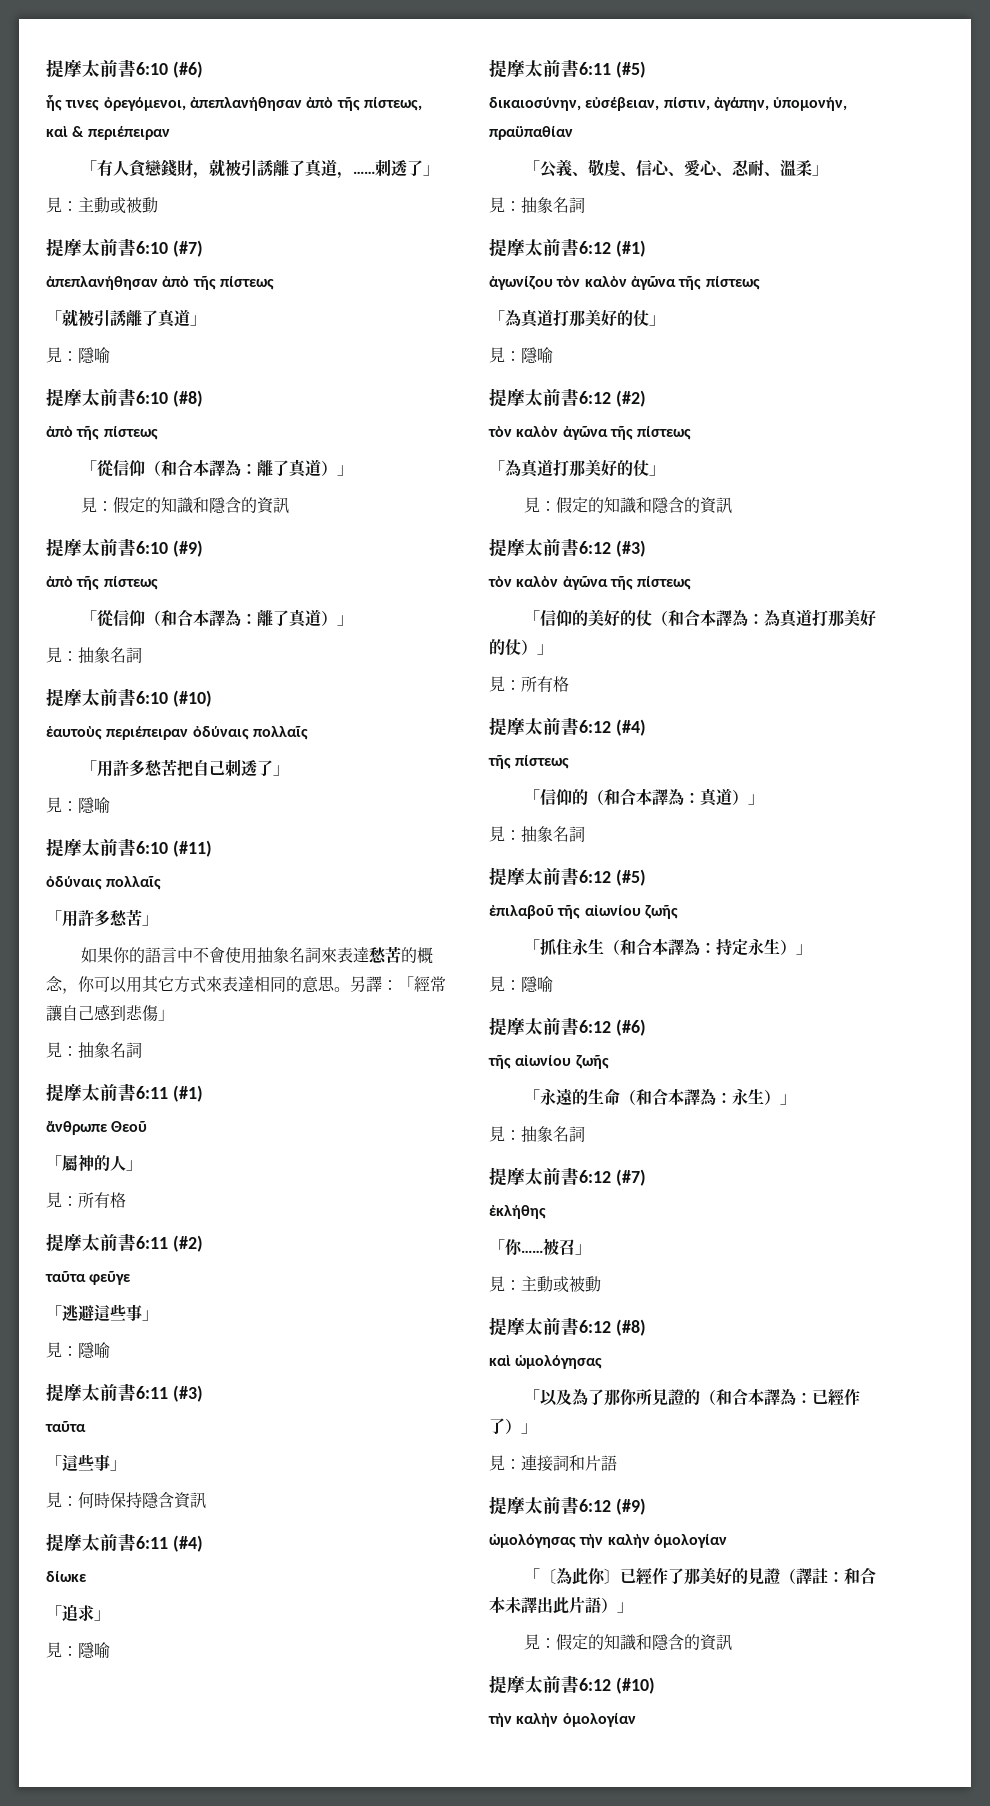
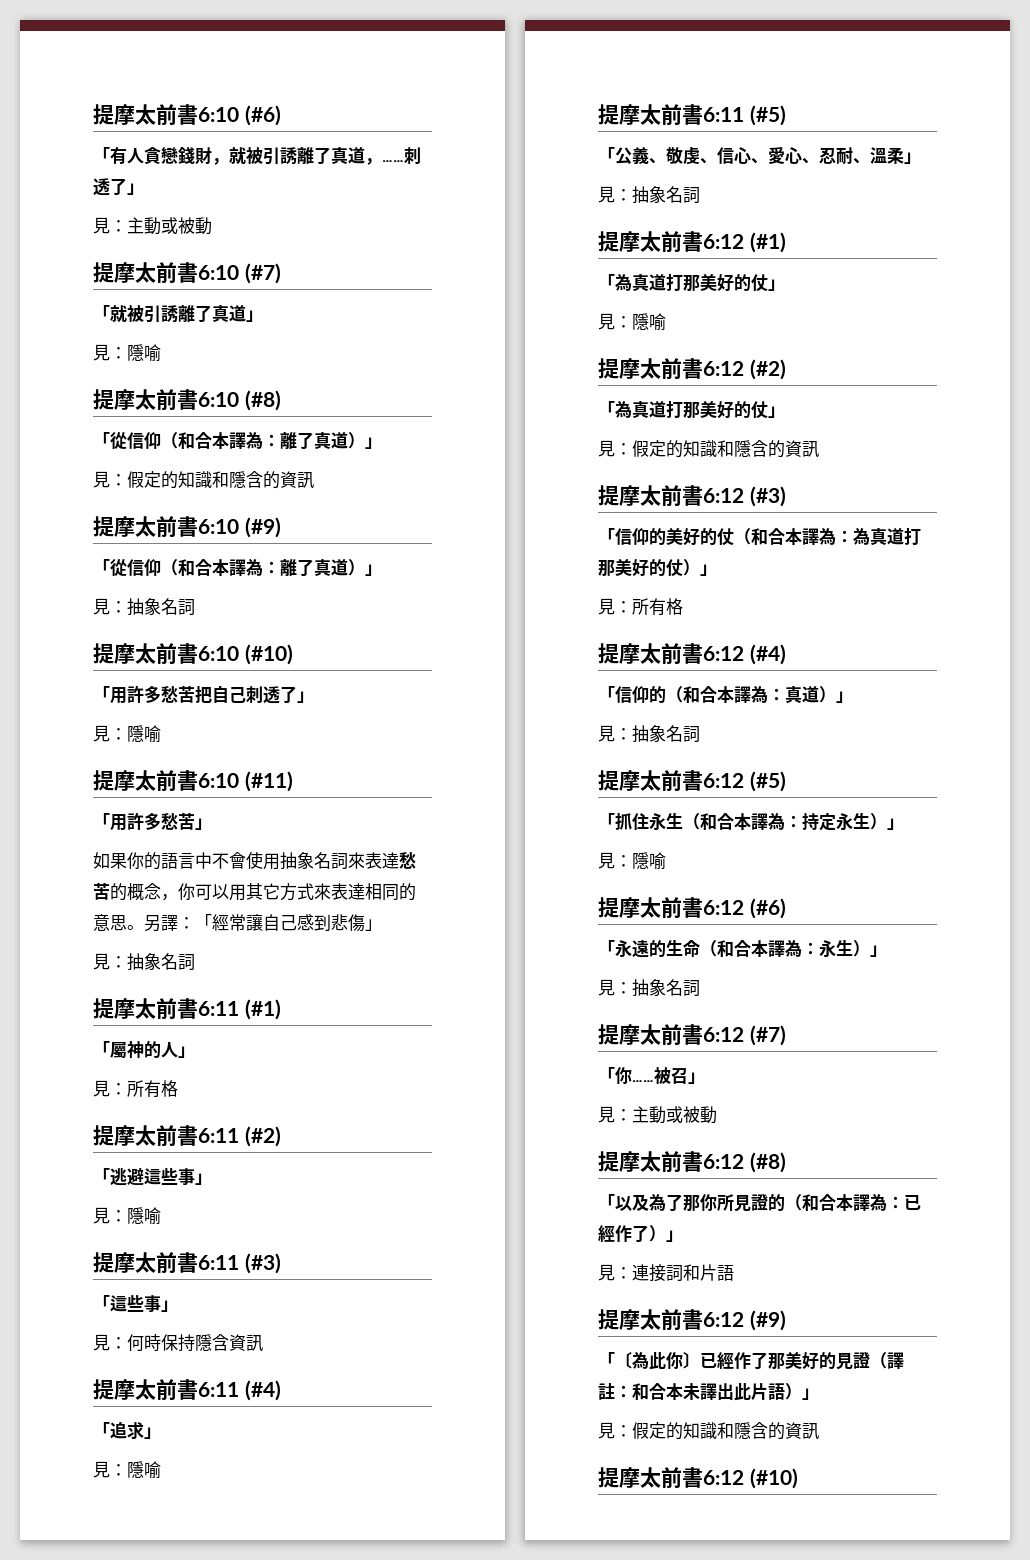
- ἧς τινες ὀρεγόμενοι, ἀπεπλανήθησαν ἀπὸ τῆς πίστεως, καὶ & περιέπειραν
- ἀπεπλανήθησαν ἀπὸ τῆς πίστεως
  提摩太前書6:10 (#8)
- ἀπὸ τῆς πίστεως
  提摩太前書6:10 (#9)
- ἀπὸ τῆς πίστεως
- ἑαυτοὺς περιέπειραν ὀδύναις πολλαῖς
  提摩太前書6:10 (#11)
- ὀδύναις πολλαῖς
- ἄνθρωπε Θεοῦ
- ταῦτα φεῦγε
  提摩太前書6:11 (#3)
- ταῦτα
- δίωκε
- δικαιοσύνην, εὐσέβειαν, πίστιν, ἀγάπην, ὑπομονήν, πραϋπαθίαν
- ἀγωνίζου τὸν καλὸν ἀγῶνα τῆς πίστεως
  提摩太前書6:12 (#2)
- τὸν καλὸν ἀγῶνα τῆς πίστεως
  提摩太前書6:12 (#3)
- τὸν καλὸν ἀγῶνα τῆς πίστεως
  提摩太前書6:12 (#4)
- τῆς πίστεως
- ἐπιλαβοῦ τῆς αἰωνίου ζωῆς
  提摩太前書6:12 (#6)
- τῆς αἰωνίου ζωῆς
- ἐκλήθης
- καὶ ὡμολόγησας
- ὡμολόγησας τὴν καλὴν ὁμολογίαν
  提摩太前書6:12 (#10)
- τὴν καλὴν ὁμολογίαν

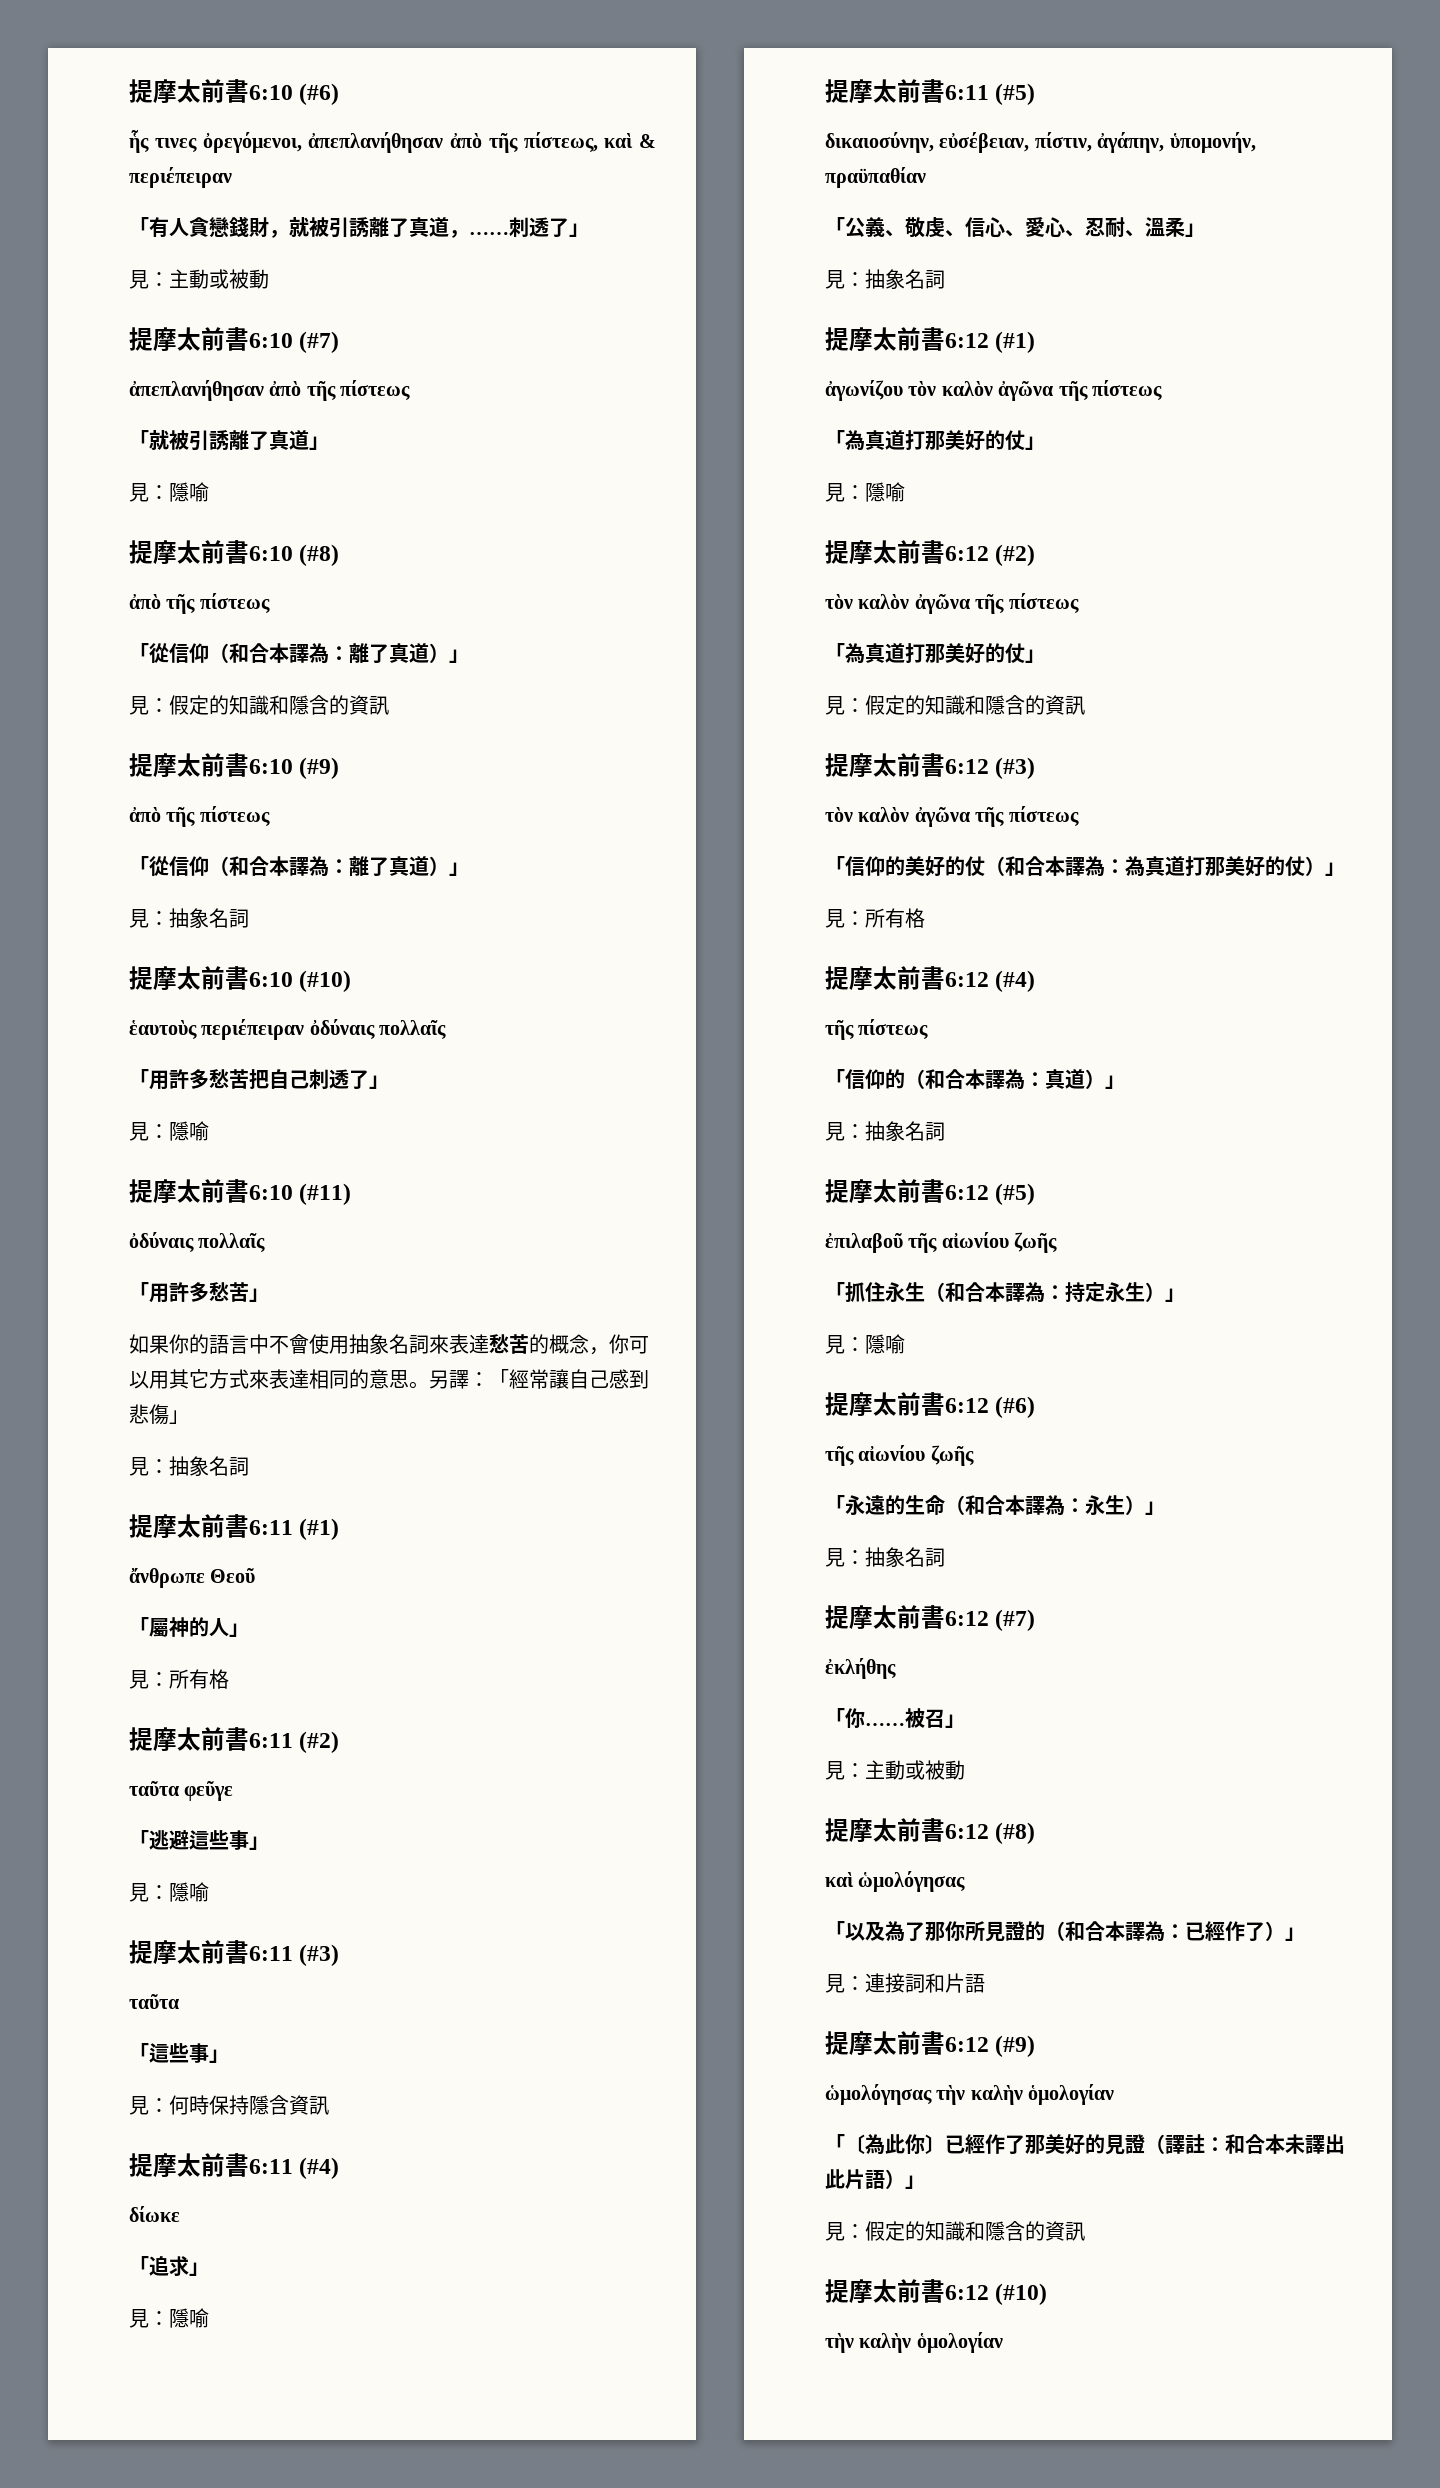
+ ἧς τινες ὀρεγόμενοι, ἀπεπλανήθησαν ἀπὸ τῆς πίστεως, καὶ & περιέπειραν
+ ἀπεπλανήθησαν ἀπὸ τῆς πίστεως
  提摩太前書6:10 (#8)
+ ἀπὸ τῆς πίστεως
  提摩太前書6:10 (#9)
+ ἀπὸ τῆς πίστεως
+ ἑαυτοὺς περιέπειραν ὀδύναις πολλαῖς
  提摩太前書6:10 (#11)
+ ὀδύναις πολλαῖς
+ ἄνθρωπε Θεοῦ
+ ταῦτα φεῦγε
  提摩太前書6:11 (#3)
+ ταῦτα
+ δίωκε
+ δικαιοσύνην, εὐσέβειαν, πίστιν, ἀγάπην, ὑπομονήν, πραϋπαθίαν
+ ἀγωνίζου τὸν καλὸν ἀγῶνα τῆς πίστεως
  提摩太前書6:12 (#2)
+ τὸν καλὸν ἀγῶνα τῆς πίστεως
  提摩太前書6:12 (#3)
+ τὸν καλὸν ἀγῶνα τῆς πίστεως
  提摩太前書6:12 (#4)
+ τῆς πίστεως
+ ἐπιλαβοῦ τῆς αἰωνίου ζωῆς
  提摩太前書6:12 (#6)
+ τῆς αἰωνίου ζωῆς
+ ἐκλήθης
+ καὶ ὡμολόγησας
+ ὡμολόγησας τὴν καλὴν ὁμολογίαν
  提摩太前書6:12 (#10)
+ τὴν καλὴν ὁμολογίαν

